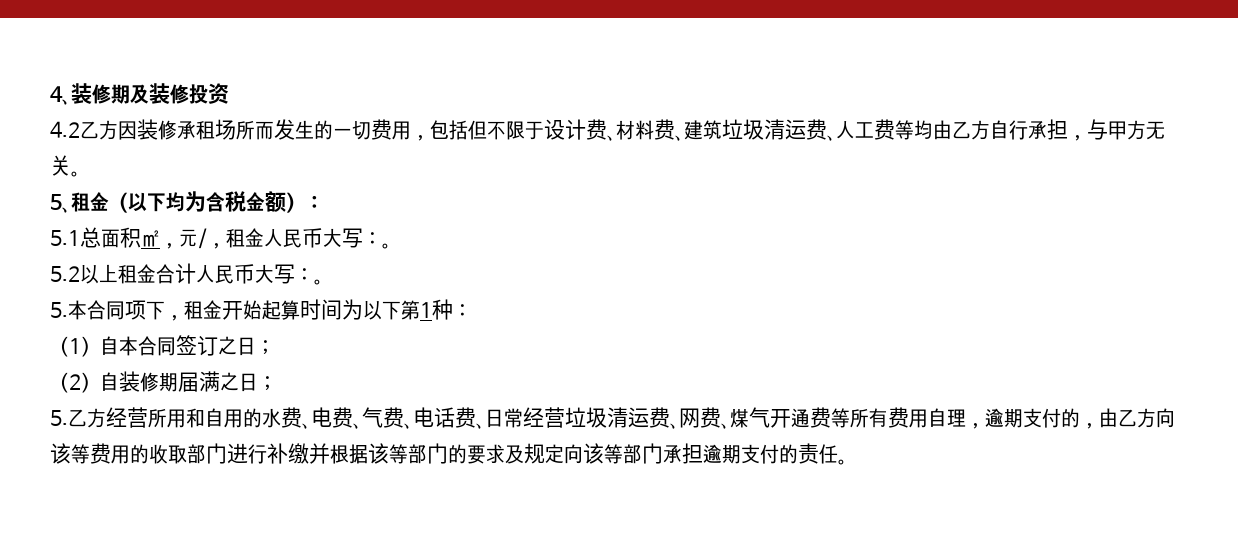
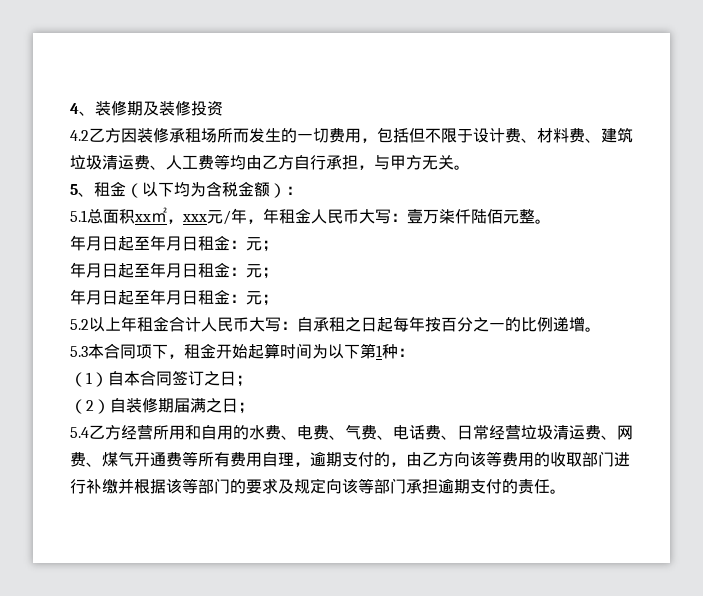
- 5.1总面积㎡，元/，租金人民币大写：。
+ 5.1总面积xx㎡，xxx元/年，年租金人民币大写：壹万柒仟陆佰元整。
+ 年月日起至年月日租金：元；
+ 年月日起至年月日租金：元；
+ 年月日起至年月日租金：元；
- 5.2以上租金合计人民币大写：。
- 5.本合同项下，租金开始起算时间为以下第1种：
+ 5.2以上年租金合计人民币大写：自承租之日起每年按百分之一的比例递增。
+ 5.3本合同项下，租金开始起算时间为以下第1种：
- 5.乙方经营所用和自用的水费、电费、气费、电话费、日常经营垃圾清运费、网费、煤气开通费等所有费用自理，逾期支付的，由乙方向该等费用的收取部门进行补缴并根据该等部门的要求及规定向该等部门承担逾期支付的责任。
+ 5.4乙方经营所用和自用的水费、电费、气费、电话费、日常经营垃圾清运费、网费、煤气开通费等所有费用自理，逾期支付的，由乙方向该等费用的收取部门进行补缴并根据该等部门的要求及规定向该等部门承担逾期支付的责任。

